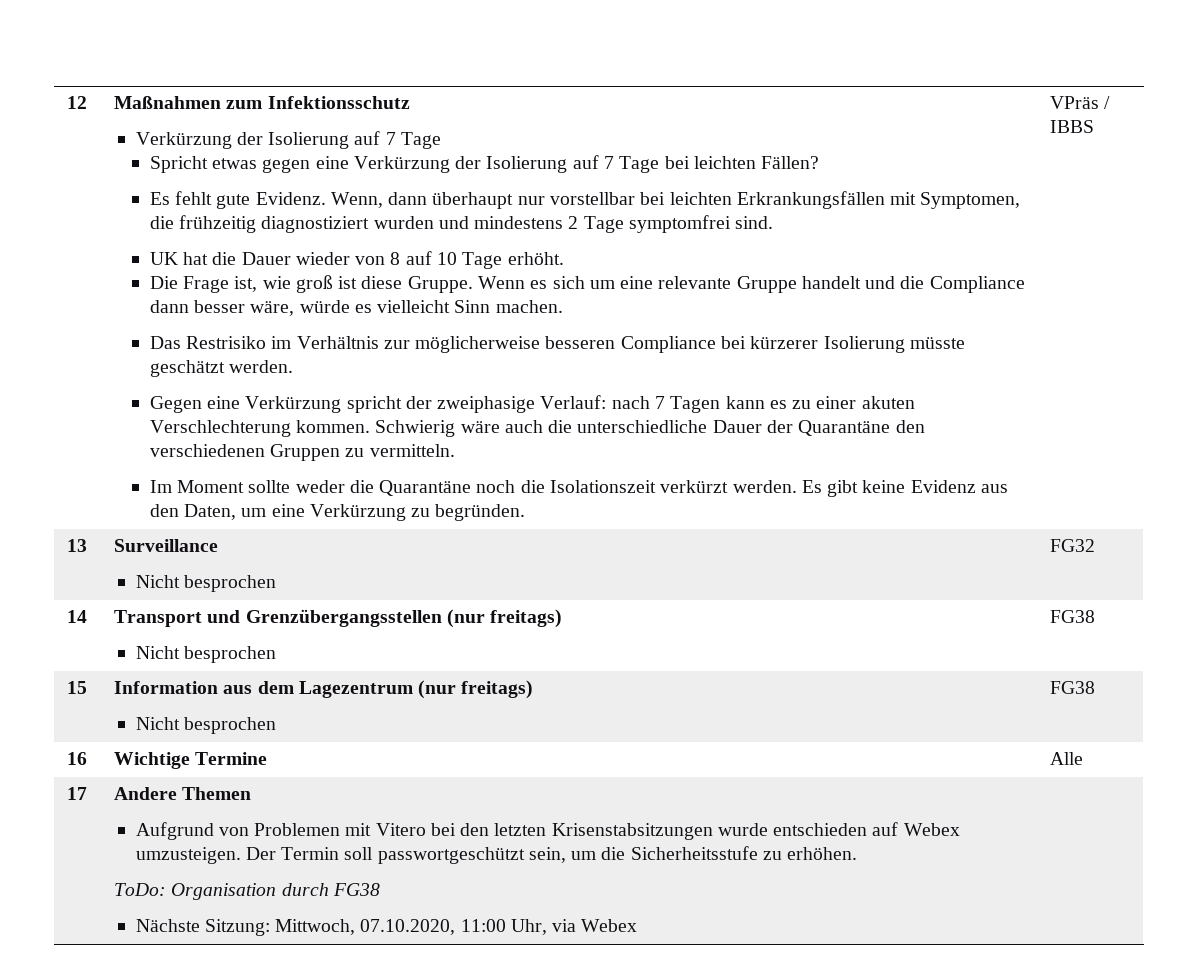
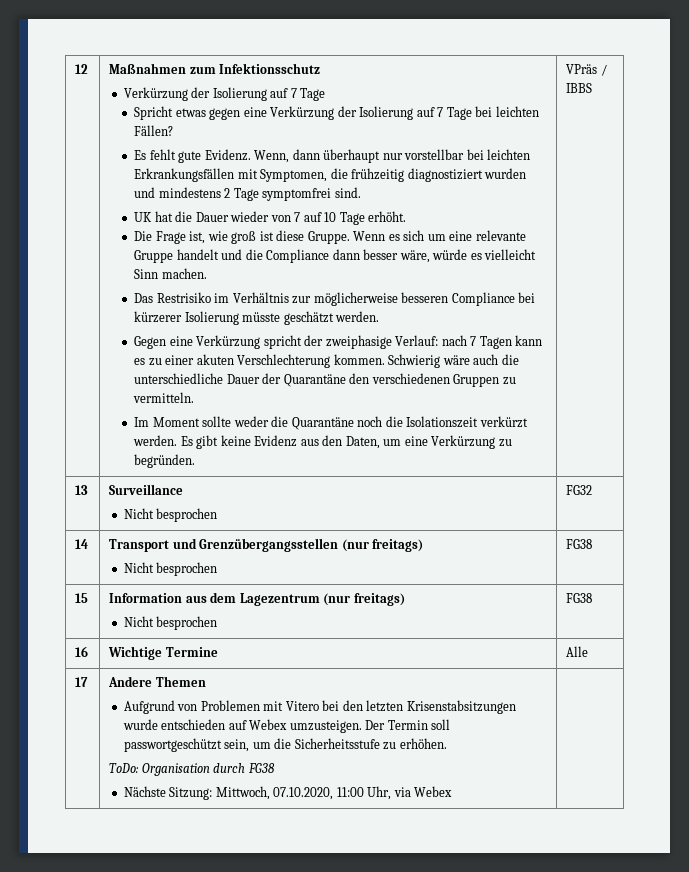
- UK hat die Dauer wieder von 8 auf 10 Tage erhöht.
+ UK hat die Dauer wieder von 7 auf 10 Tage erhöht.

